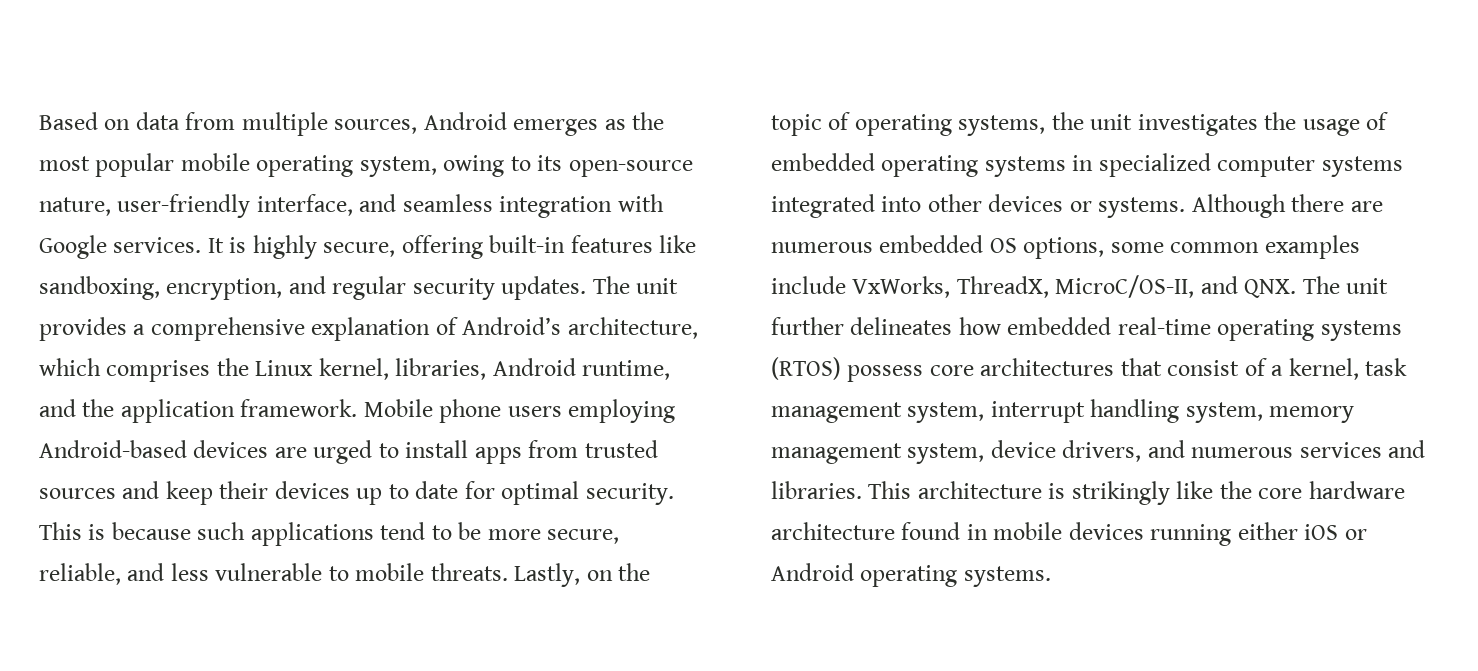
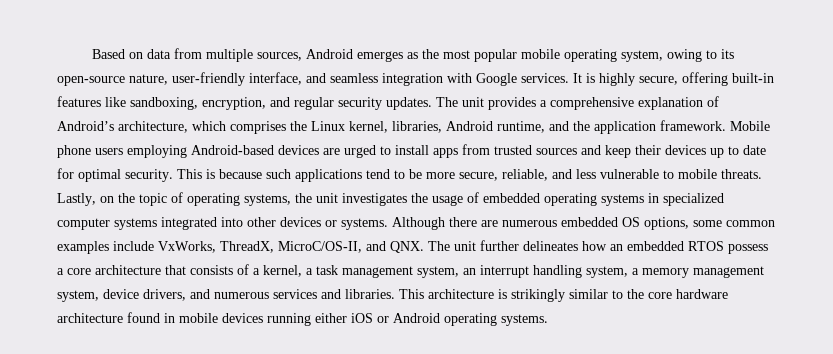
- Although there are numerous embedded OS options, some common examples include VxWorks, ThreadX, MicroC/OS-II, and QNX. The unit further delineates how embedded real-time operating systems (RTOS) possess core architectures that consist of a kernel, task management system, interrupt handling system, memory management system, device drivers, and numerous services and libraries.
+ Although there are numerous embedded OS options, some common examples include VxWorks, ThreadX, MicroC/OS-II, and QNX. The unit further delineates how an embedded RTOS possess a core architecture that consists of a kernel, a task management system, an interrupt handling system, a memory management system, device drivers, and numerous services and libraries.
- This architecture is strikingly like the core hardware architecture found in mobile devices running either iOS or Android operating systems.
+ This architecture is strikingly similar to the core hardware architecture found in mobile devices running either iOS or Android operating systems.

